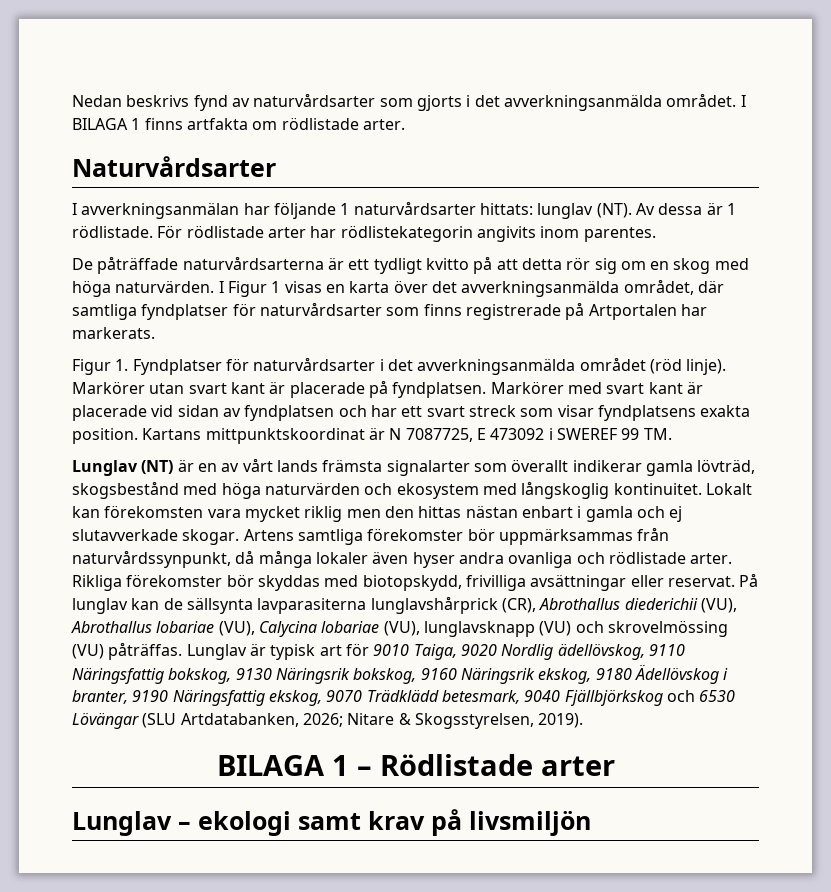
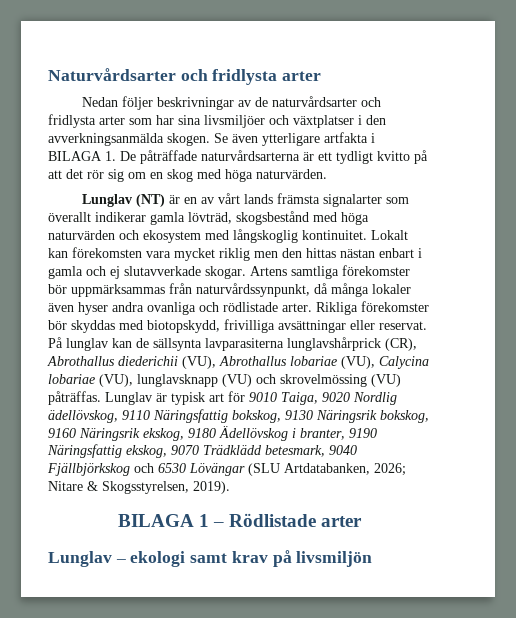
- Nedan beskrivs fynd av naturvårdsarter som gjorts i det avverkningsanmälda området. I BILAGA 1 finns artfakta om rödlistade arter.
- Naturvårdsarter
- I avverkningsanmälan har följande 1 naturvårdsarter hittats: lunglav (NT). Av dessa är 1 rödlistade. För rödlistade arter har rödlistekategorin angivits inom parentes.
- De påträffade naturvårdsarterna är ett tydligt kvitto på att detta rör sig om en skog med höga naturvärden. I Figur 1 visas en karta över det avverkningsanmälda området, där samtliga fyndplatser för naturvårdsarter som finns registrerade på Artportalen har markerats.
- Figur 1. Fyndplatser för naturvårdsarter i det avverkningsanmälda området (röd linje). Markörer utan svart kant är placerade på fyndplatsen. Markörer med svart kant är placerade vid sidan av fyndplatsen och har ett svart streck som visar fyndplatsens exakta position. Kartans mittpunktskoordinat är N 7087725, E 473092 i SWEREF 99 TM.
+ Naturvårdsarter och fridlysta arter
+ Nedan följer beskrivningar av de naturvårdsarter och fridlysta arter som har sina livsmiljöer och växtplatser i den avverkningsanmälda skogen. Se även ytterligare artfakta i BILAGA 1. De påträffade naturvårdsarterna är ett tydligt kvitto på att det rör sig om en skog med höga naturvärden.

